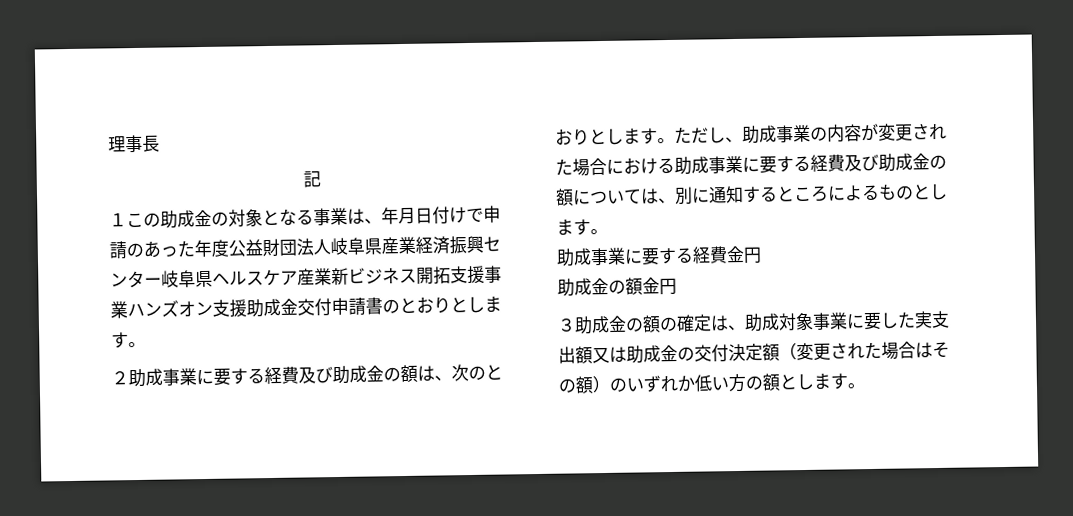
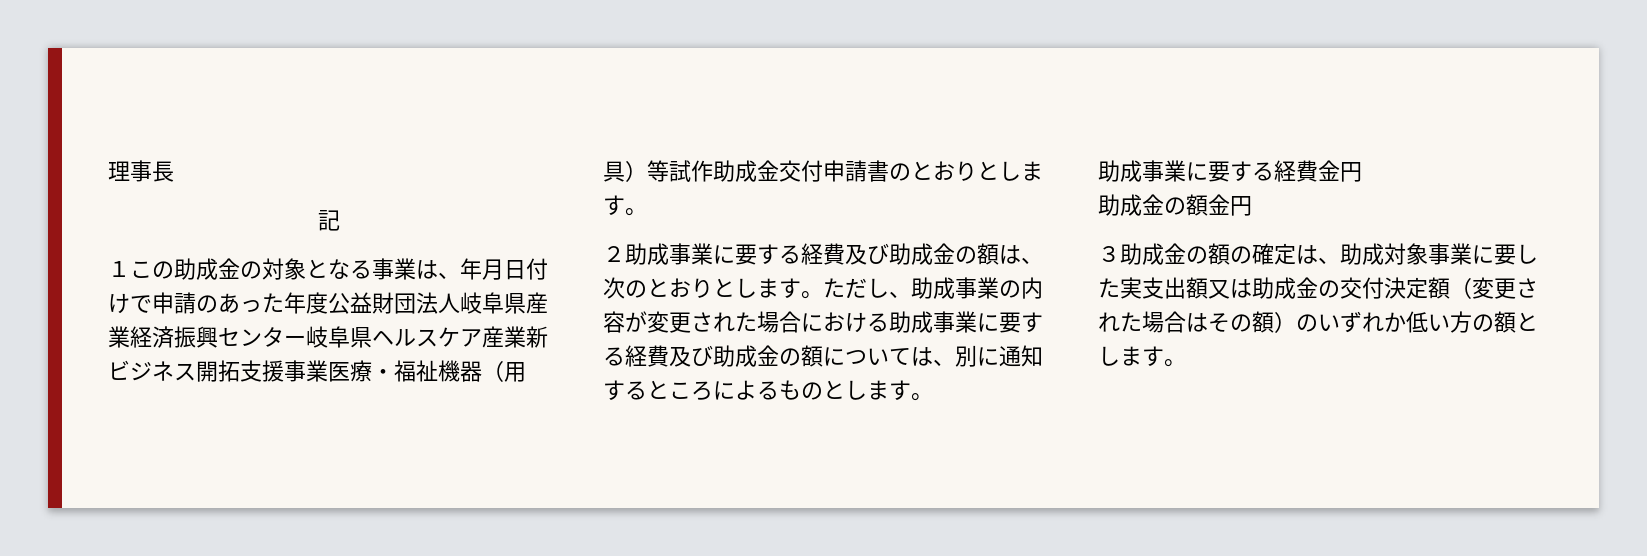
- １この助成金の対象となる事業は、年月日付けで申請のあった年度公益財団法人岐阜県産業経済振興センター岐阜県ヘルスケア産業新ビジネス開拓支援事業ハンズオン支援助成金交付申請書のとおりとします。
+ １この助成金の対象となる事業は、年月日付けで申請のあった年度公益財団法人岐阜県産業経済振興センター岐阜県ヘルスケア産業新ビジネス開拓支援事業医療・福祉機器（用具）等試作助成金交付申請書のとおりとします。

